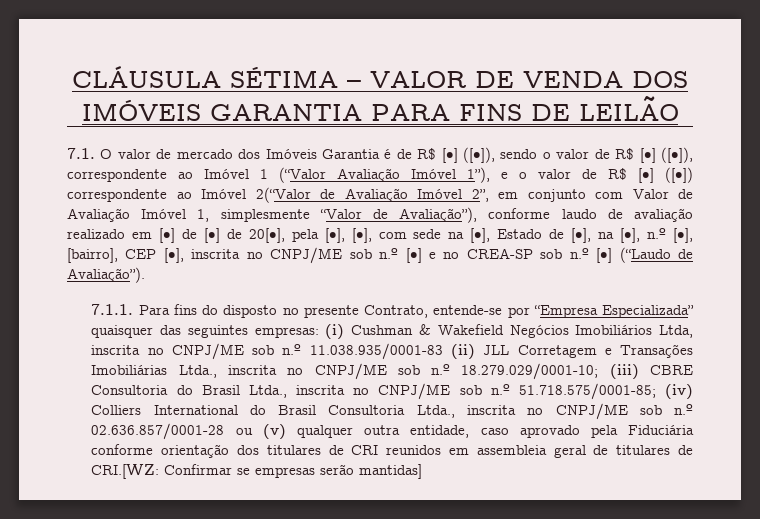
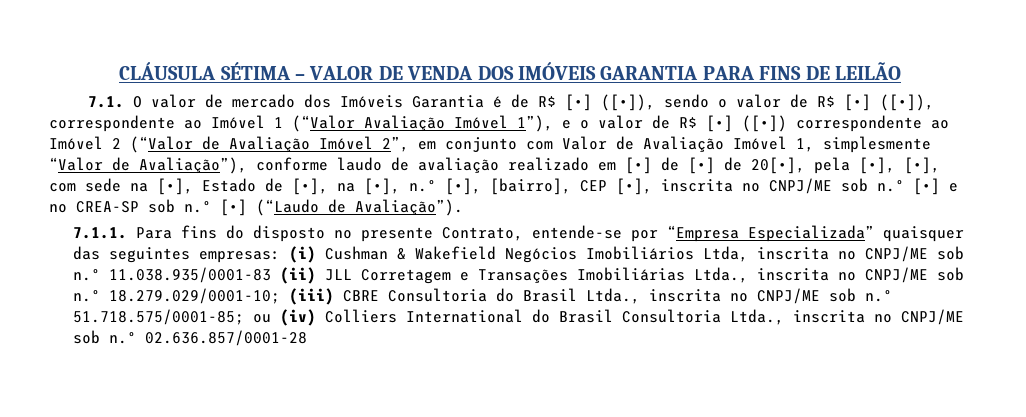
- 7.1. O valor de mercado dos Imóveis Garantia é de R$ [•] ([•]), sendo o valor de R$ [•] ([•]), correspondente ao Imóvel 1 (“Valor Avaliação Imóvel 1”), e o valor de R$ [•] ([•]) correspondente ao Imóvel 2(“Valor de Avaliação Imóvel 2”, em conjunto com Valor de Avaliação Imóvel 1, simplesmente “Valor de Avaliação”), conforme laudo de avaliação realizado em [•] de [•] de 20[•], pela [•], [•], com sede na [•], Estado de [•], na [•], n.º [•], [bairro], CEP [•], inscrita no CNPJ/ME sob n.º [•] e no CREA-SP sob n.º [•] (“Laudo de Avaliação”).
+ 7.1. O valor de mercado dos Imóveis Garantia é de R$ [•] ([•]), sendo o valor de R$ [•] ([•]), correspondente ao Imóvel 1 (“Valor Avaliação Imóvel 1”), e o valor de R$ [•] ([•]) correspondente ao Imóvel 2 (“Valor de Avaliação Imóvel 2”, em conjunto com Valor de Avaliação Imóvel 1, simplesmente “Valor de Avaliação”), conforme laudo de avaliação realizado em [•] de [•] de 20[•], pela [•], [•], com sede na [•], Estado de [•], na [•], n.º [•], [bairro], CEP [•], inscrita no CNPJ/ME sob n.º [•] e no CREA-SP sob n.º [•] (“Laudo de Avaliação”).
- (iv) Colliers International do Brasil Consultoria Ltda., inscrita no CNPJ/ME sob n.º 02.636.857/0001-28 ou (v) qualquer outra entidade, caso aprovado pela Fiduciária conforme orientação dos titulares de CRI reunidos em assembleia geral de titulares de CRI.[WZ: Confirmar se empresas serão mantidas]
+ ou (iv) Colliers International do Brasil Consultoria Ltda., inscrita no CNPJ/ME sob n.º 02.636.857/0001-28

